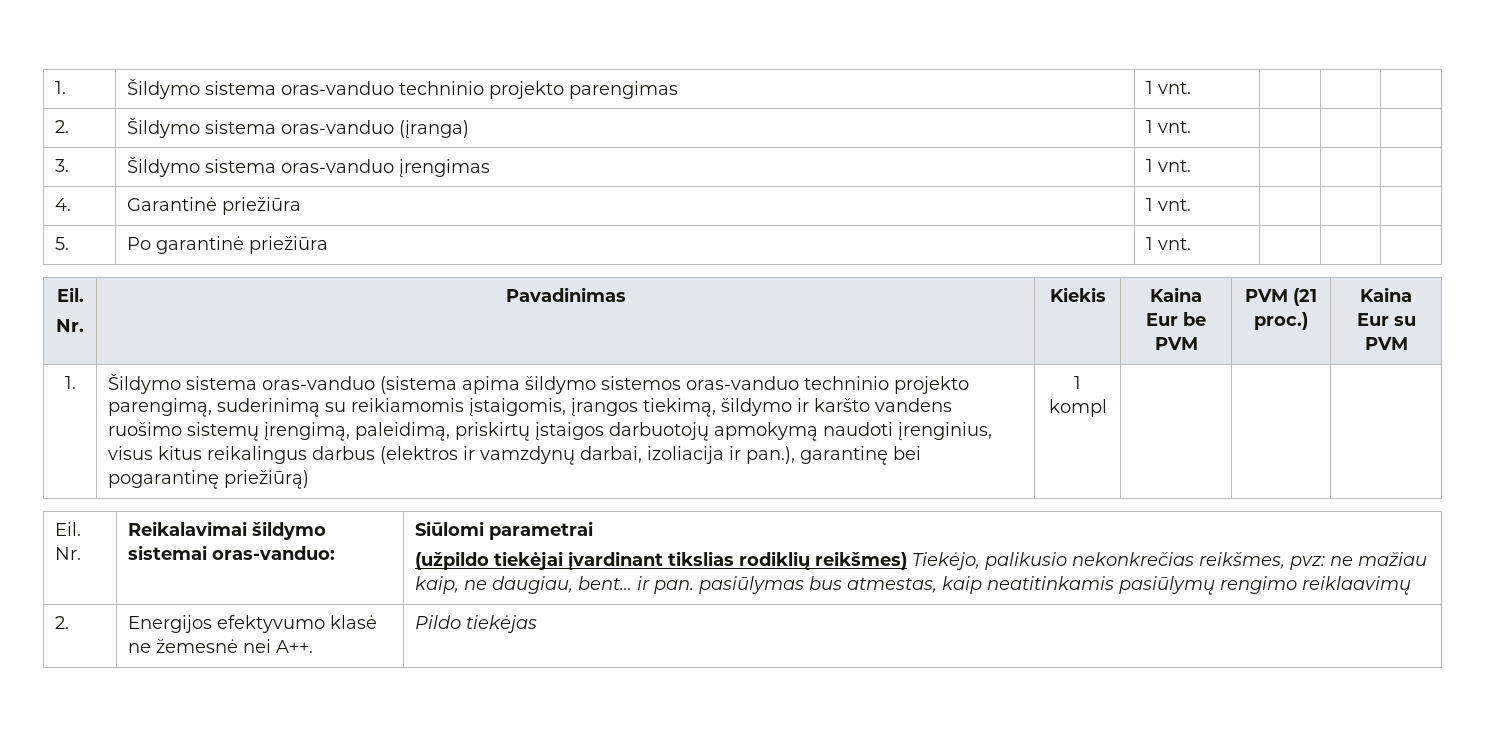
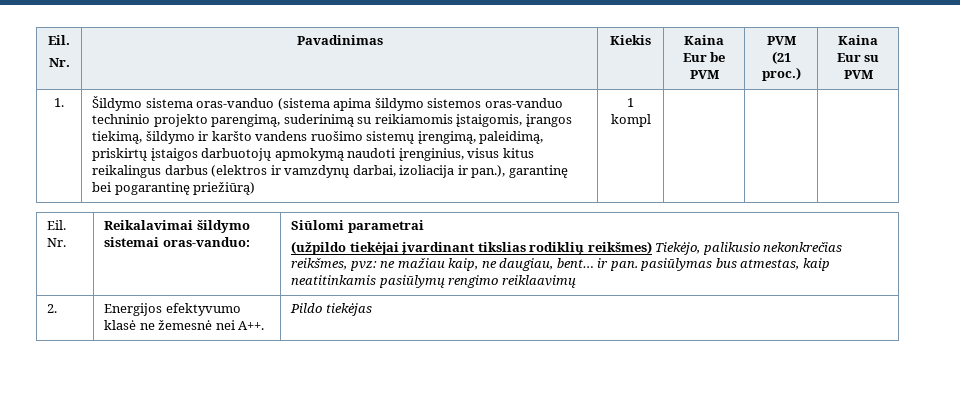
- 1. | Šildymo sistema oras-vanduo techninio projekto parengimas | 1 vnt. | | |
- 2. | Šildymo sistema oras-vanduo (įranga) | 1 vnt. | | |
- 3. | Šildymo sistema oras-vanduo įrengimas | 1 vnt. | | |
- 4. | Garantinė priežiūra | 1 vnt. | | |
- 5. | Po garantinė priežiūra | 1 vnt. | | |

